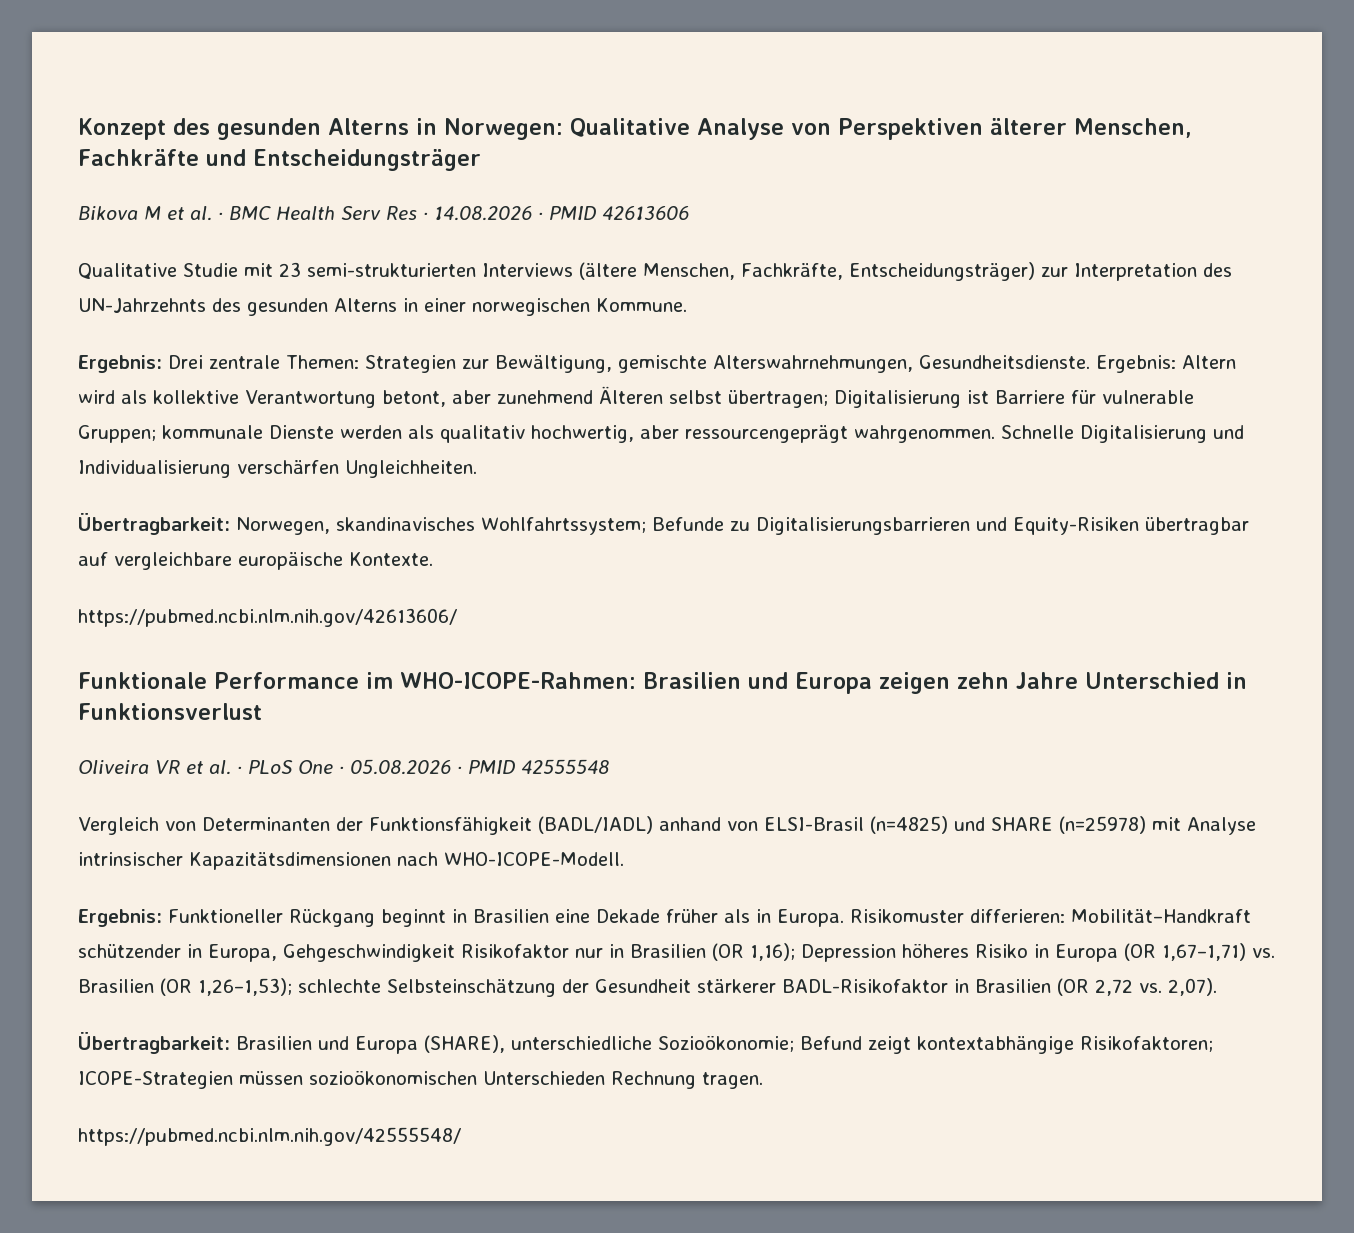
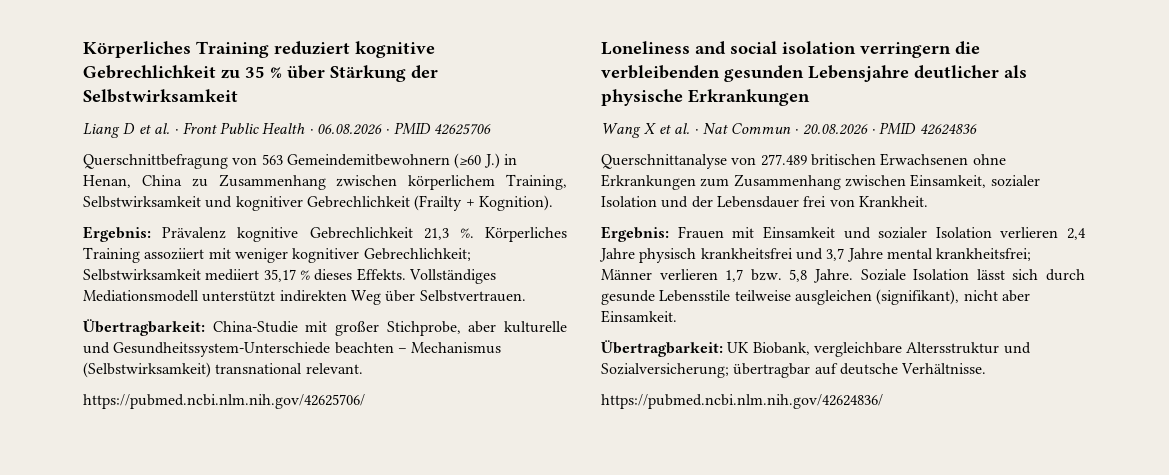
- Konzept des gesunden Alterns in Norwegen: Qualitative Analyse von Perspektiven älterer Menschen, Fachkräfte und Entscheidungsträger
- Bikova M et al. · BMC Health Serv Res · 14.08.2026 · PMID 42613606
- Qualitative Studie mit 23 semi-strukturierten Interviews (ältere Menschen, Fachkräfte, Entscheidungsträger) zur Interpretation des UN-Jahrzehnts des gesunden Alterns in einer norwegischen Kommune.
- Ergebnis: Drei zentrale Themen: Strategien zur Bewältigung, gemischte Alterswahrnehmungen, Gesundheitsdienste. Ergebnis: Altern wird als kollektive Verantwortung betont, aber zunehmend Älteren selbst übertragen; Digitalisierung ist Barriere für vulnerable Gruppen; kommunale Dienste werden als qualitativ hochwertig, aber ressourcengeprägt wahrgenommen. Schnelle Digitalisierung und Individualisierung verschärfen Ungleichheiten.
- Übertragbarkeit: Norwegen, skandinavisches Wohlfahrtssystem; Befunde zu Digitalisierungsbarrieren und Equity-Risiken übertragbar auf vergleichbare europäische Kontexte.
- https://pubmed.ncbi.nlm.nih.gov/42613606/
- Funktionale Performance im WHO-ICOPE-Rahmen: Brasilien und Europa zeigen zehn Jahre Unterschied in Funktionsverlust
- Oliveira VR et al. · PLoS One · 05.08.2026 · PMID 42555548
- Vergleich von Determinanten der Funktionsfähigkeit (BADL/IADL) anhand von ELSI-Brasil (n=4825) und SHARE (n=25978) mit Analyse intrinsischer Kapazitätsdimensionen nach WHO-ICOPE-Modell.
- Ergebnis: Funktioneller Rückgang beginnt in Brasilien eine Dekade früher als in Europa. Risikomuster differieren: Mobilität–Handkraft schützender in Europa, Gehgeschwindigkeit Risikofaktor nur in Brasilien (OR 1,16); Depression höheres Risiko in Europa (OR 1,67–1,71) vs. Brasilien (OR 1,26–1,53); schlechte Selbsteinschätzung der Gesundheit stärkerer BADL-Risikofaktor in Brasilien (OR 2,72 vs. 2,07).
- Übertragbarkeit: Brasilien und Europa (SHARE), unterschiedliche Sozioökonomie; Befund zeigt kontextabhängige Risikofaktoren; ICOPE-Strategien müssen sozioökonomischen Unterschieden Rechnung tragen.
- https://pubmed.ncbi.nlm.nih.gov/42555548/
+ Körperliches Training reduziert kognitive Gebrechlichkeit zu 35 % über Stärkung der Selbstwirksamkeit
+ Liang D et al. · Front Public Health · 06.08.2026 · PMID 42625706
+ Querschnittbefragung von 563 Gemeindemitbewohnern (≥60 J.) in Henan, China zu Zusammenhang zwischen körperlichem Training, Selbstwirksamkeit und kognitiver Gebrechlichkeit (Frailty + Kognition).
+ Ergebnis: Prävalenz kognitive Gebrechlichkeit 21,3 %. Körperliches Training assoziiert mit weniger kognitiver Gebrechlichkeit; Selbstwirksamkeit mediiert 35,17 % dieses Effekts. Vollständiges Mediationsmodell unterstützt indirekten Weg über Selbstvertrauen.
+ Übertragbarkeit: China-Studie mit großer Stichprobe, aber kulturelle und Gesundheitssystem-Unterschiede beachten – Mechanismus (Selbstwirksamkeit) transnational relevant.
+ https://pubmed.ncbi.nlm.nih.gov/42625706/
+ Loneliness and social isolation verringern die verbleibenden gesunden Lebensjahre deutlicher als physische Erkrankungen
+ Wang X et al. · Nat Commun · 20.08.2026 · PMID 42624836
+ Querschnittanalyse von 277.489 britischen Erwachsenen ohne Erkrankungen zum Zusammenhang zwischen Einsamkeit, sozialer Isolation und der Lebensdauer frei von Krankheit.
+ Ergebnis: Frauen mit Einsamkeit und sozialer Isolation verlieren 2,4 Jahre physisch krankheitsfrei und 3,7 Jahre mental krankheitsfrei; Männer verlieren 1,7 bzw. 5,8 Jahre. Soziale Isolation lässt sich durch gesunde Lebensstile teilweise ausgleichen (signifikant), nicht aber Einsamkeit.
+ Übertragbarkeit: UK Biobank, vergleichbare Altersstruktur und Sozialversicherung; übertragbar auf deutsche Verhältnisse.
+ https://pubmed.ncbi.nlm.nih.gov/42624836/

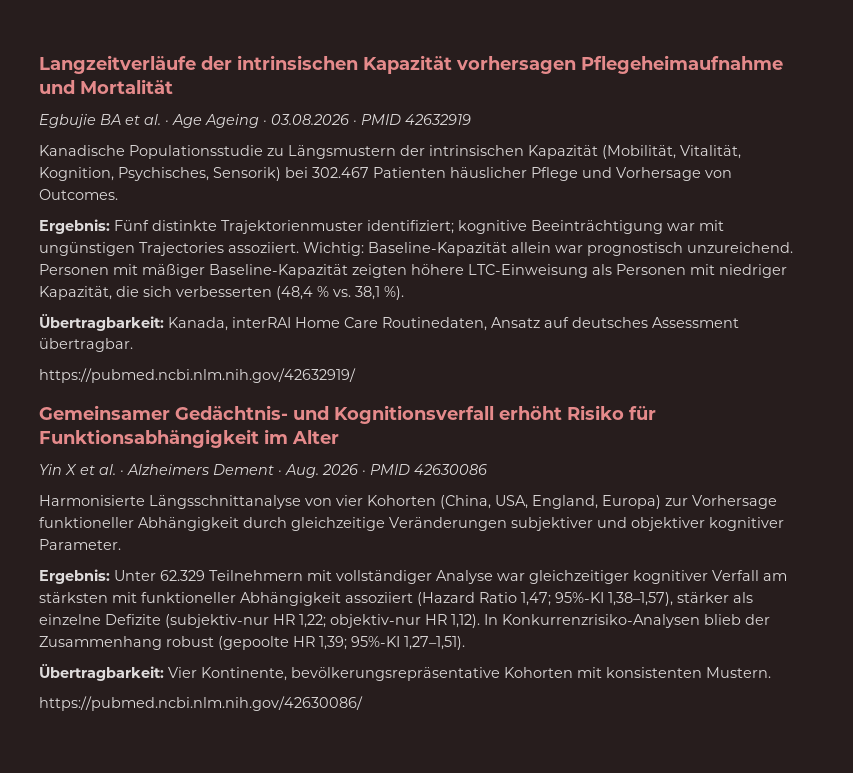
- Körperliches Training reduziert kognitive Gebrechlichkeit zu 35 % über Stärkung der Selbstwirksamkeit
- Liang D et al. · Front Public Health · 06.08.2026 · PMID 42625706
- Querschnittbefragung von 563 Gemeindemitbewohnern (≥60 J.) in Henan, China zu Zusammenhang zwischen körperlichem Training, Selbstwirksamkeit und kognitiver Gebrechlichkeit (Frailty + Kognition).
- Ergebnis: Prävalenz kognitive Gebrechlichkeit 21,3 %. Körperliches Training assoziiert mit weniger kognitiver Gebrechlichkeit; Selbstwirksamkeit mediiert 35,17 % dieses Effekts. Vollständiges Mediationsmodell unterstützt indirekten Weg über Selbstvertrauen.
- Übertragbarkeit: China-Studie mit großer Stichprobe, aber kulturelle und Gesundheitssystem-Unterschiede beachten – Mechanismus (Selbstwirksamkeit) transnational relevant.
- https://pubmed.ncbi.nlm.nih.gov/42625706/
- Loneliness and social isolation verringern die verbleibenden gesunden Lebensjahre deutlicher als physische Erkrankungen
- Wang X et al. · Nat Commun · 20.08.2026 · PMID 42624836
- Querschnittanalyse von 277.489 britischen Erwachsenen ohne Erkrankungen zum Zusammenhang zwischen Einsamkeit, sozialer Isolation und der Lebensdauer frei von Krankheit.
- Ergebnis: Frauen mit Einsamkeit und sozialer Isolation verlieren 2,4 Jahre physisch krankheitsfrei und 3,7 Jahre mental krankheitsfrei; Männer verlieren 1,7 bzw. 5,8 Jahre. Soziale Isolation lässt sich durch gesunde Lebensstile teilweise ausgleichen (signifikant), nicht aber Einsamkeit.
- Übertragbarkeit: UK Biobank, vergleichbare Altersstruktur und Sozialversicherung; übertragbar auf deutsche Verhältnisse.
- https://pubmed.ncbi.nlm.nih.gov/42624836/
+ Langzeitverläufe der intrinsischen Kapazität vorhersagen Pflegeheimaufnahme und Mortalität
+ Egbujie BA et al. · Age Ageing · 03.08.2026 · PMID 42632919
+ Kanadische Populationsstudie zu Längsmustern der intrinsischen Kapazität (Mobilität, Vitalität, Kognition, Psychisches, Sensorik) bei 302.467 Patienten häuslicher Pflege und Vorhersage von Outcomes.
+ Ergebnis: Fünf distinkte Trajektorienmuster identifiziert; kognitive Beeinträchtigung war mit ungünstigen Trajectories assoziiert. Wichtig: Baseline-Kapazität allein war prognostisch unzureichend. Personen mit mäßiger Baseline-Kapazität zeigten höhere LTC-Einweisung als Personen mit niedriger Kapazität, die sich verbesserten (48,4 % vs. 38,1 %).
+ Übertragbarkeit: Kanada, interRAI Home Care Routinedaten, Ansatz auf deutsches Assessment übertragbar.
+ https://pubmed.ncbi.nlm.nih.gov/42632919/
+ Gemeinsamer Gedächtnis- und Kognitionsverfall erhöht Risiko für Funktionsabhängigkeit im Alter
+ Yin X et al. · Alzheimers Dement · Aug. 2026 · PMID 42630086
+ Harmonisierte Längsschnittanalyse von vier Kohorten (China, USA, England, Europa) zur Vorhersage funktioneller Abhängigkeit durch gleichzeitige Veränderungen subjektiver und objektiver kognitiver Parameter.
+ Ergebnis: Unter 62.329 Teilnehmern mit vollständiger Analyse war gleichzeitiger kognitiver Verfall am stärksten mit funktioneller Abhängigkeit assoziiert (Hazard Ratio 1,47; 95%-KI 1,38–1,57), stärker als einzelne Defizite (subjektiv-nur HR 1,22; objektiv-nur HR 1,12). In Konkurrenzrisiko-Analysen blieb der Zusammenhang robust (gepoolte HR 1,39; 95%-KI 1,27–1,51).
+ Übertragbarkeit: Vier Kontinente, bevölkerungsrepräsentative Kohorten mit konsistenten Mustern.
+ https://pubmed.ncbi.nlm.nih.gov/42630086/

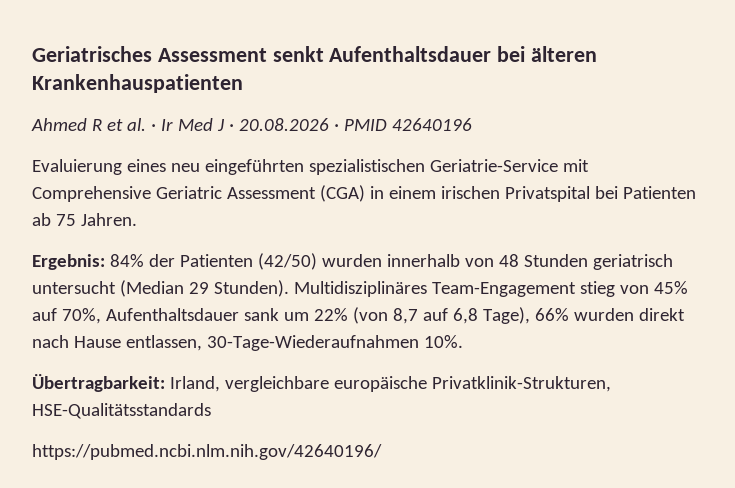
- Langzeitverläufe der intrinsischen Kapazität vorhersagen Pflegeheimaufnahme und Mortalität
- Egbujie BA et al. · Age Ageing · 03.08.2026 · PMID 42632919
- Kanadische Populationsstudie zu Längsmustern der intrinsischen Kapazität (Mobilität, Vitalität, Kognition, Psychisches, Sensorik) bei 302.467 Patienten häuslicher Pflege und Vorhersage von Outcomes.
- Ergebnis: Fünf distinkte Trajektorienmuster identifiziert; kognitive Beeinträchtigung war mit ungünstigen Trajectories assoziiert. Wichtig: Baseline-Kapazität allein war prognostisch unzureichend. Personen mit mäßiger Baseline-Kapazität zeigten höhere LTC-Einweisung als Personen mit niedriger Kapazität, die sich verbesserten (48,4 % vs. 38,1 %).
- Übertragbarkeit: Kanada, interRAI Home Care Routinedaten, Ansatz auf deutsches Assessment übertragbar.
- https://pubmed.ncbi.nlm.nih.gov/42632919/
- Gemeinsamer Gedächtnis- und Kognitionsverfall erhöht Risiko für Funktionsabhängigkeit im Alter
- Yin X et al. · Alzheimers Dement · Aug. 2026 · PMID 42630086
- Harmonisierte Längsschnittanalyse von vier Kohorten (China, USA, England, Europa) zur Vorhersage funktioneller Abhängigkeit durch gleichzeitige Veränderungen subjektiver und objektiver kognitiver Parameter.
- Ergebnis: Unter 62.329 Teilnehmern mit vollständiger Analyse war gleichzeitiger kognitiver Verfall am stärksten mit funktioneller Abhängigkeit assoziiert (Hazard Ratio 1,47; 95%-KI 1,38–1,57), stärker als einzelne Defizite (subjektiv-nur HR 1,22; objektiv-nur HR 1,12). In Konkurrenzrisiko-Analysen blieb der Zusammenhang robust (gepoolte HR 1,39; 95%-KI 1,27–1,51).
- Übertragbarkeit: Vier Kontinente, bevölkerungsrepräsentative Kohorten mit konsistenten Mustern.
- https://pubmed.ncbi.nlm.nih.gov/42630086/
+ Geriatrisches Assessment senkt Aufenthaltsdauer bei älteren Krankenhauspatienten
+ Ahmed R et al. · Ir Med J · 20.08.2026 · PMID 42640196
+ Evaluierung eines neu eingeführten spezialistischen Geriatrie-Service mit Comprehensive Geriatric Assessment (CGA) in einem irischen Privatspital bei Patienten ab 75 Jahren.
+ Ergebnis: 84% der Patienten (42/50) wurden innerhalb von 48 Stunden geriatrisch untersucht (Median 29 Stunden). Multidisziplinäres Team-Engagement stieg von 45% auf 70%, Aufenthaltsdauer sank um 22% (von 8,7 auf 6,8 Tage), 66% wurden direkt nach Hause entlassen, 30-Tage-Wiederaufnahmen 10%.
+ Übertragbarkeit: Irland, vergleichbare europäische Privatklinik-Strukturen, HSE-Qualitätsstandards
+ https://pubmed.ncbi.nlm.nih.gov/42640196/

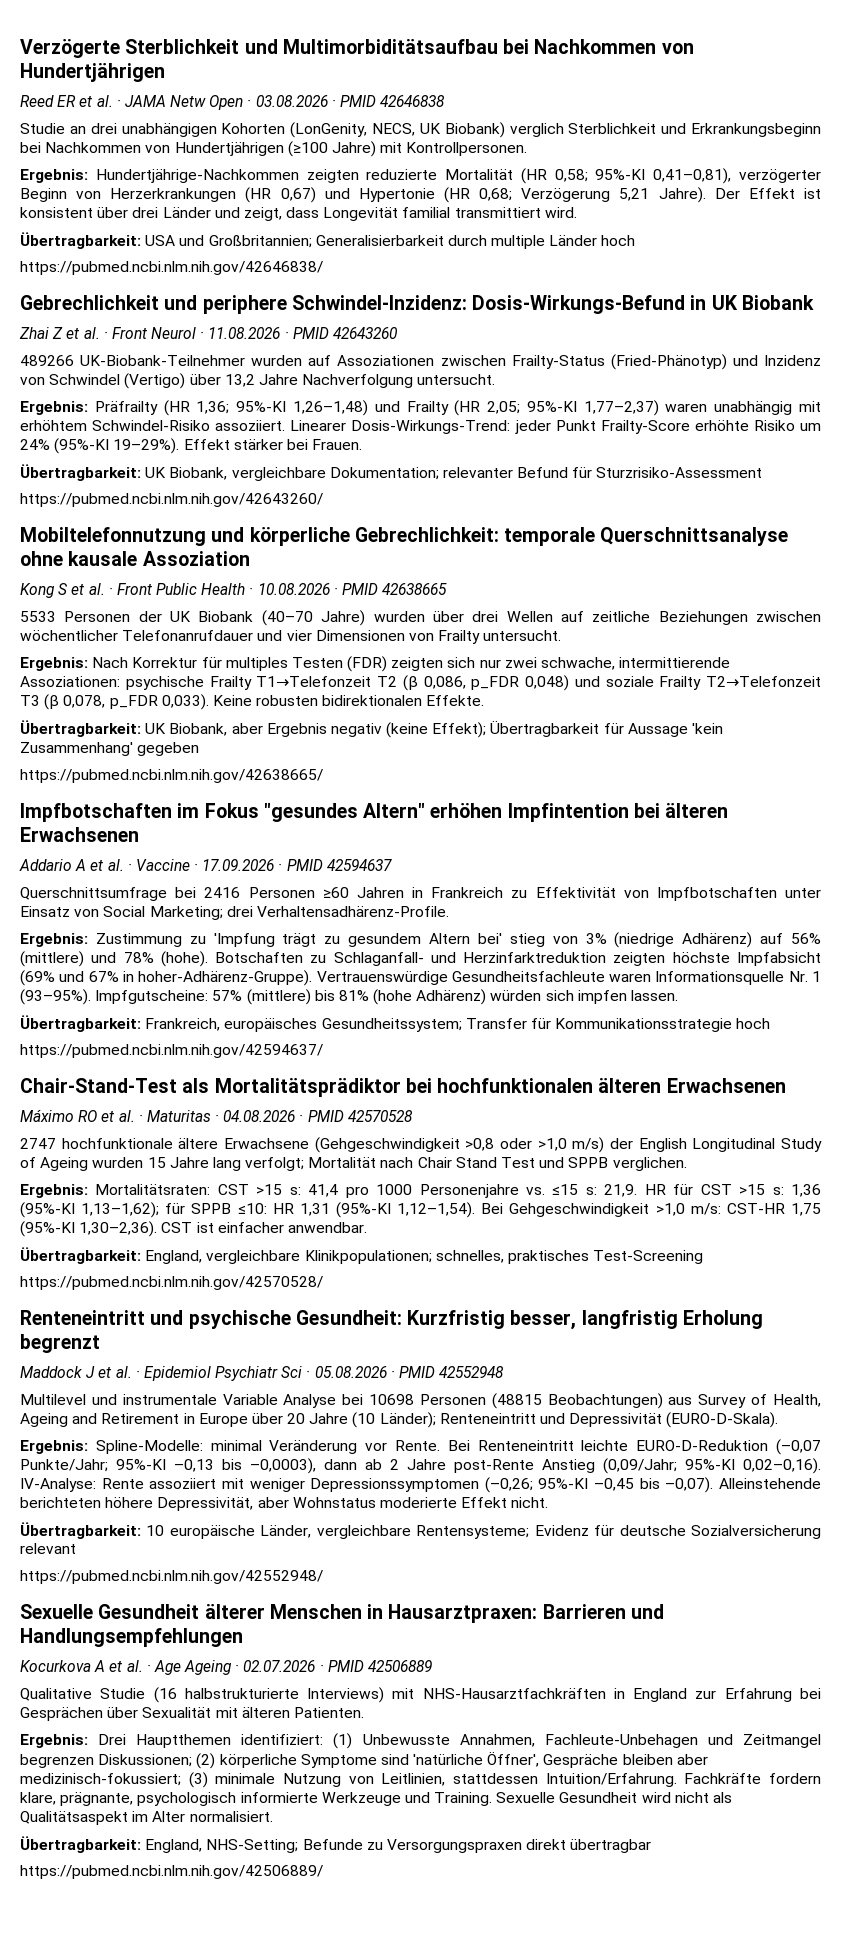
- Geriatrisches Assessment senkt Aufenthaltsdauer bei älteren Krankenhauspatienten
- Ahmed R et al. · Ir Med J · 20.08.2026 · PMID 42640196
- Evaluierung eines neu eingeführten spezialistischen Geriatrie-Service mit Comprehensive Geriatric Assessment (CGA) in einem irischen Privatspital bei Patienten ab 75 Jahren.
- Ergebnis: 84% der Patienten (42/50) wurden innerhalb von 48 Stunden geriatrisch untersucht (Median 29 Stunden). Multidisziplinäres Team-Engagement stieg von 45% auf 70%, Aufenthaltsdauer sank um 22% (von 8,7 auf 6,8 Tage), 66% wurden direkt nach Hause entlassen, 30-Tage-Wiederaufnahmen 10%.
- Übertragbarkeit: Irland, vergleichbare europäische Privatklinik-Strukturen, HSE-Qualitätsstandards
- https://pubmed.ncbi.nlm.nih.gov/42640196/
+ Verzögerte Sterblichkeit und Multimorbiditätsaufbau bei Nachkommen von Hundertjährigen
+ Reed ER et al. · JAMA Netw Open · 03.08.2026 · PMID 42646838
+ Studie an drei unabhängigen Kohorten (LonGenity, NECS, UK Biobank) verglich Sterblichkeit und Erkrankungsbeginn bei Nachkommen von Hundertjährigen (≥100 Jahre) mit Kontrollpersonen.
+ Ergebnis: Hundertjährige-Nachkommen zeigten reduzierte Mortalität (HR 0,58; 95%-KI 0,41–0,81), verzögerter Beginn von Herzerkrankungen (HR 0,67) und Hypertonie (HR 0,68; Verzögerung 5,21 Jahre). Der Effekt ist konsistent über drei Länder und zeigt, dass Longevität familial transmittiert wird.
+ Übertragbarkeit: USA und Großbritannien; Generalisierbarkeit durch multiple Länder hoch
+ https://pubmed.ncbi.nlm.nih.gov/42646838/
+ Gebrechlichkeit und periphere Schwindel-Inzidenz: Dosis-Wirkungs-Befund in UK Biobank
+ Zhai Z et al. · Front Neurol · 11.08.2026 · PMID 42643260
+ 489266 UK-Biobank-Teilnehmer wurden auf Assoziationen zwischen Frailty-Status (Fried-Phänotyp) und Inzidenz von Schwindel (Vertigo) über 13,2 Jahre Nachverfolgung untersucht.
+ Ergebnis: Präfrailty (HR 1,36; 95%-KI 1,26–1,48) und Frailty (HR 2,05; 95%-KI 1,77–2,37) waren unabhängig mit erhöhtem Schwindel-Risiko assoziiert. Linearer Dosis-Wirkungs-Trend: jeder Punkt Frailty-Score erhöhte Risiko um 24% (95%-KI 19–29%). Effekt stärker bei Frauen.
+ Übertragbarkeit: UK Biobank, vergleichbare Dokumentation; relevanter Befund für Sturzrisiko-Assessment
+ https://pubmed.ncbi.nlm.nih.gov/42643260/
+ Mobiltelefonnutzung und körperliche Gebrechlichkeit: temporale Querschnittsanalyse ohne kausale Assoziation
+ Kong S et al. · Front Public Health · 10.08.2026 · PMID 42638665
+ 5533 Personen der UK Biobank (40–70 Jahre) wurden über drei Wellen auf zeitliche Beziehungen zwischen wöchentlicher Telefonanrufdauer und vier Dimensionen von Frailty untersucht.
+ Ergebnis: Nach Korrektur für multiples Testen (FDR) zeigten sich nur zwei schwache, intermittierende Assoziationen: psychische Frailty T1→Telefonzeit T2 (β 0,086, p_FDR 0,048) und soziale Frailty T2→Telefonzeit T3 (β 0,078, p_FDR 0,033). Keine robusten bidirektionalen Effekte.
+ Übertragbarkeit: UK Biobank, aber Ergebnis negativ (keine Effekt); Übertragbarkeit für Aussage 'kein Zusammenhang' gegeben
+ https://pubmed.ncbi.nlm.nih.gov/42638665/
+ Impfbotschaften im Fokus "gesundes Altern" erhöhen Impfintention bei älteren Erwachsenen
+ Addario A et al. · Vaccine · 17.09.2026 · PMID 42594637
+ Querschnittsumfrage bei 2416 Personen ≥60 Jahren in Frankreich zu Effektivität von Impfbotschaften unter Einsatz von Social Marketing; drei Verhaltensadhärenz-Profile.
+ Ergebnis: Zustimmung zu 'Impfung trägt zu gesundem Altern bei' stieg von 3% (niedrige Adhärenz) auf 56% (mittlere) und 78% (hohe). Botschaften zu Schlaganfall- und Herzinfarktreduktion zeigten höchste Impfabsicht (69% und 67% in hoher-Adhärenz-Gruppe). Vertrauenswürdige Gesundheitsfachleute waren Informationsquelle Nr. 1 (93–95%). Impfgutscheine: 57% (mittlere) bis 81% (hohe Adhärenz) würden sich impfen lassen.
+ Übertragbarkeit: Frankreich, europäisches Gesundheitssystem; Transfer für Kommunikationsstrategie hoch
+ https://pubmed.ncbi.nlm.nih.gov/42594637/
+ Chair-Stand-Test als Mortalitätsprädiktor bei hochfunktionalen älteren Erwachsenen
+ Máximo RO et al. · Maturitas · 04.08.2026 · PMID 42570528
+ 2747 hochfunktionale ältere Erwachsene (Gehgeschwindigkeit >0,8 oder >1,0 m/s) der English Longitudinal Study of Ageing wurden 15 Jahre lang verfolgt; Mortalität nach Chair Stand Test und SPPB verglichen.
+ Ergebnis: Mortalitätsraten: CST >15 s: 41,4 pro 1000 Personenjahre vs. ≤15 s: 21,9. HR für CST >15 s: 1,36 (95%-KI 1,13–1,62); für SPPB ≤10: HR 1,31 (95%-KI 1,12–1,54). Bei Gehgeschwindigkeit >1,0 m/s: CST-HR 1,75 (95%-KI 1,30–2,36). CST ist einfacher anwendbar.
+ Übertragbarkeit: England, vergleichbare Klinikpopulationen; schnelles, praktisches Test-Screening
+ https://pubmed.ncbi.nlm.nih.gov/42570528/
+ Renteneintritt und psychische Gesundheit: Kurzfristig besser, langfristig Erholung begrenzt
+ Maddock J et al. · Epidemiol Psychiatr Sci · 05.08.2026 · PMID 42552948
+ Multilevel und instrumentale Variable Analyse bei 10698 Personen (48815 Beobachtungen) aus Survey of Health, Ageing and Retirement in Europe über 20 Jahre (10 Länder); Renteneintritt und Depressivität (EURO-D-Skala).
+ Ergebnis: Spline-Modelle: minimal Veränderung vor Rente. Bei Renteneintritt leichte EURO-D-Reduktion (–0,07 Punkte/Jahr; 95%-KI –0,13 bis –0,0003), dann ab 2 Jahre post-Rente Anstieg (0,09/Jahr; 95%-KI 0,02–0,16). IV-Analyse: Rente assoziiert mit weniger Depressionssymptomen (–0,26; 95%-KI –0,45 bis –0,07). Alleinstehende berichteten höhere Depressivität, aber Wohnstatus moderierte Effekt nicht.
+ Übertragbarkeit: 10 europäische Länder, vergleichbare Rentensysteme; Evidenz für deutsche Sozialversicherung relevant
+ https://pubmed.ncbi.nlm.nih.gov/42552948/
+ Sexuelle Gesundheit älterer Menschen in Hausarztpraxen: Barrieren und Handlungsempfehlungen
+ Kocurkova A et al. · Age Ageing · 02.07.2026 · PMID 42506889
+ Qualitative Studie (16 halbstrukturierte Interviews) mit NHS-Hausarztfachkräften in England zur Erfahrung bei Gesprächen über Sexualität mit älteren Patienten.
+ Ergebnis: Drei Hauptthemen identifiziert: (1) Unbewusste Annahmen, Fachleute-Unbehagen und Zeitmangel begrenzen Diskussionen; (2) körperliche Symptome sind 'natürliche Öffner', Gespräche bleiben aber medizinisch-fokussiert; (3) minimale Nutzung von Leitlinien, stattdessen Intuition/Erfahrung. Fachkräfte fordern klare, prägnante, psychologisch informierte Werkzeuge und Training. Sexuelle Gesundheit wird nicht als Qualitätsaspekt im Alter normalisiert.
+ Übertragbarkeit: England, NHS-Setting; Befunde zu Versorgungspraxen direkt übertragbar
+ https://pubmed.ncbi.nlm.nih.gov/42506889/

